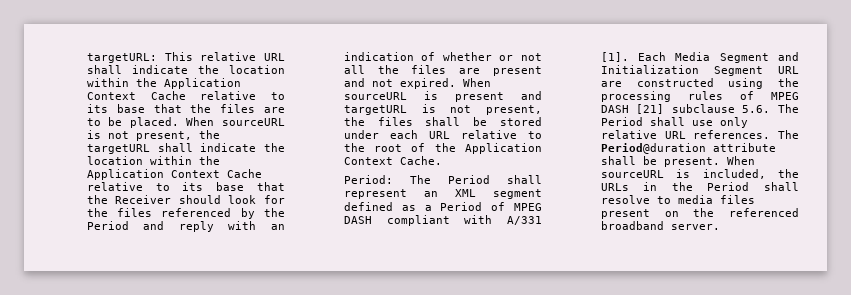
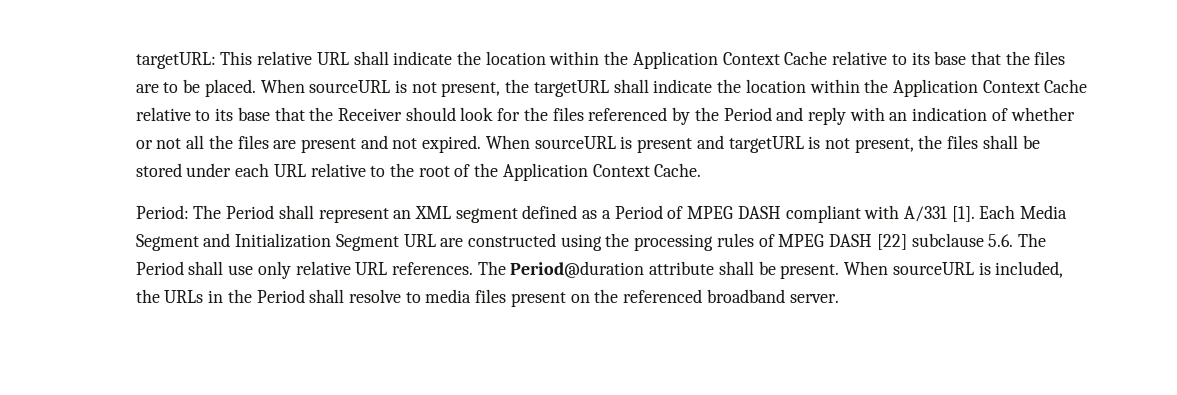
- Each Media Segment and Initialization Segment URL are constructed using the processing rules of MPEG DASH [21] subclause 5.6. The Period shall use only relative URL references.
+ Each Media Segment and Initialization Segment URL are constructed using the processing rules of MPEG DASH [22] subclause 5.6. The Period shall use only relative URL references.

